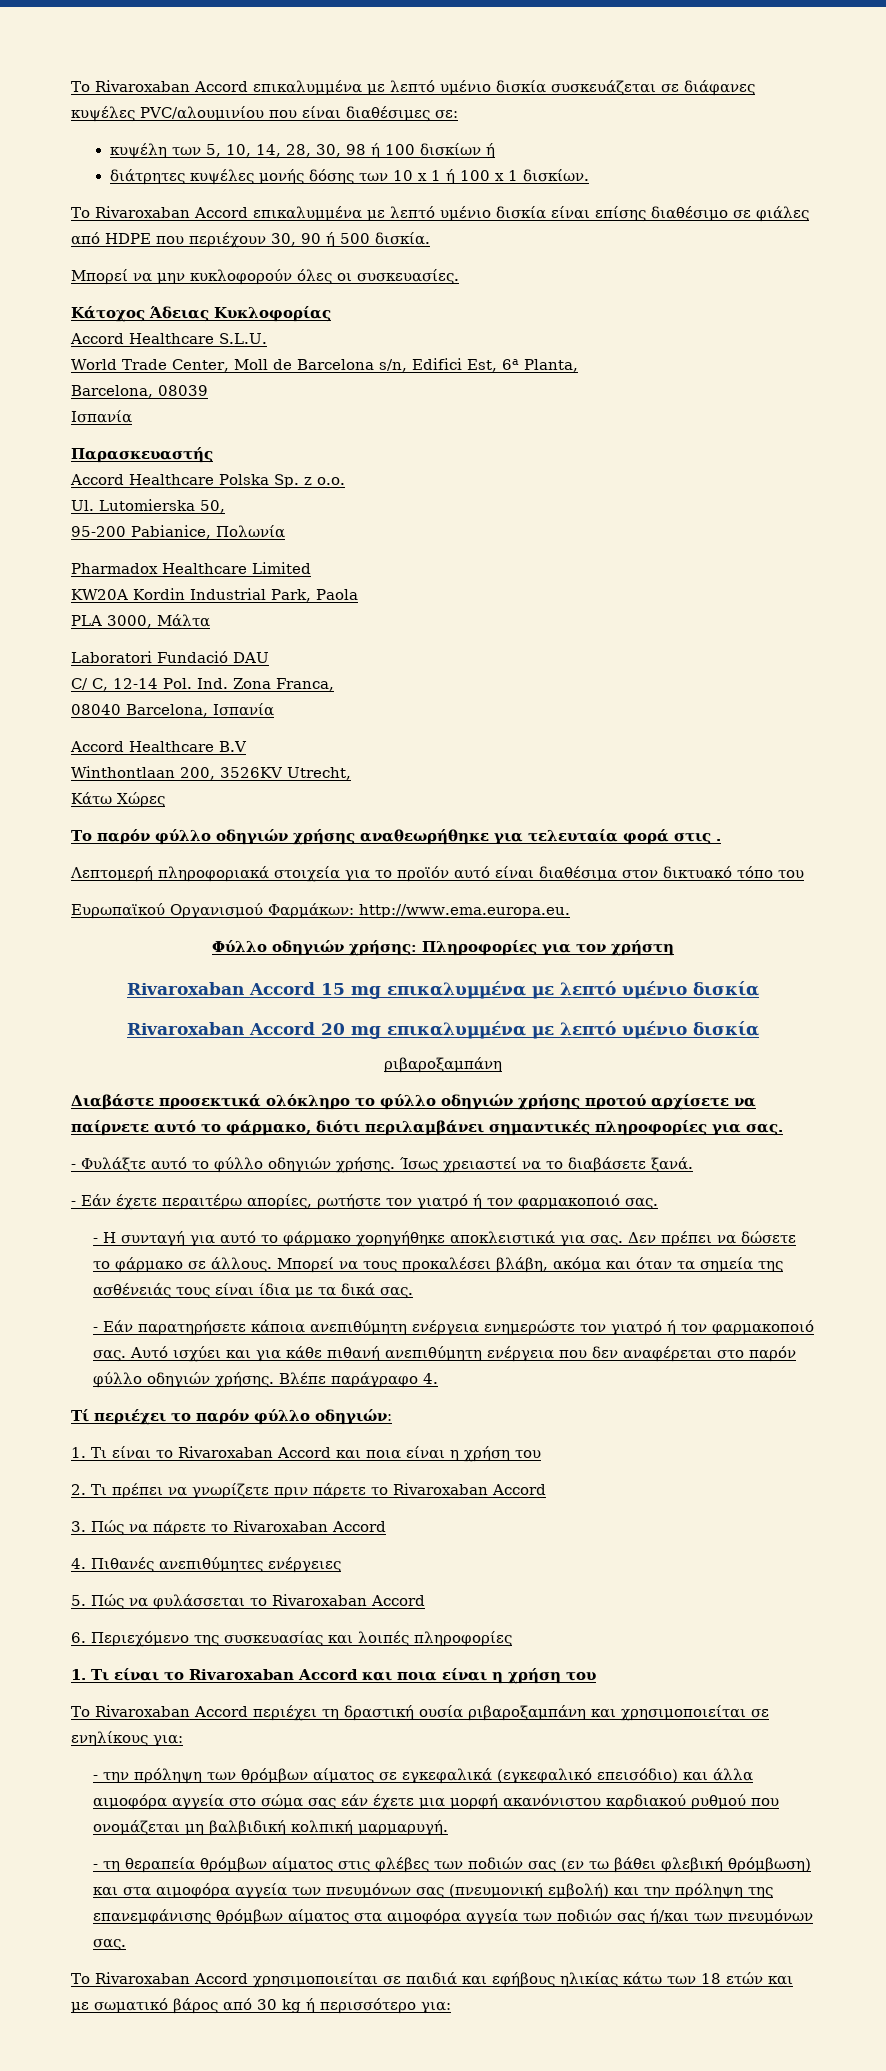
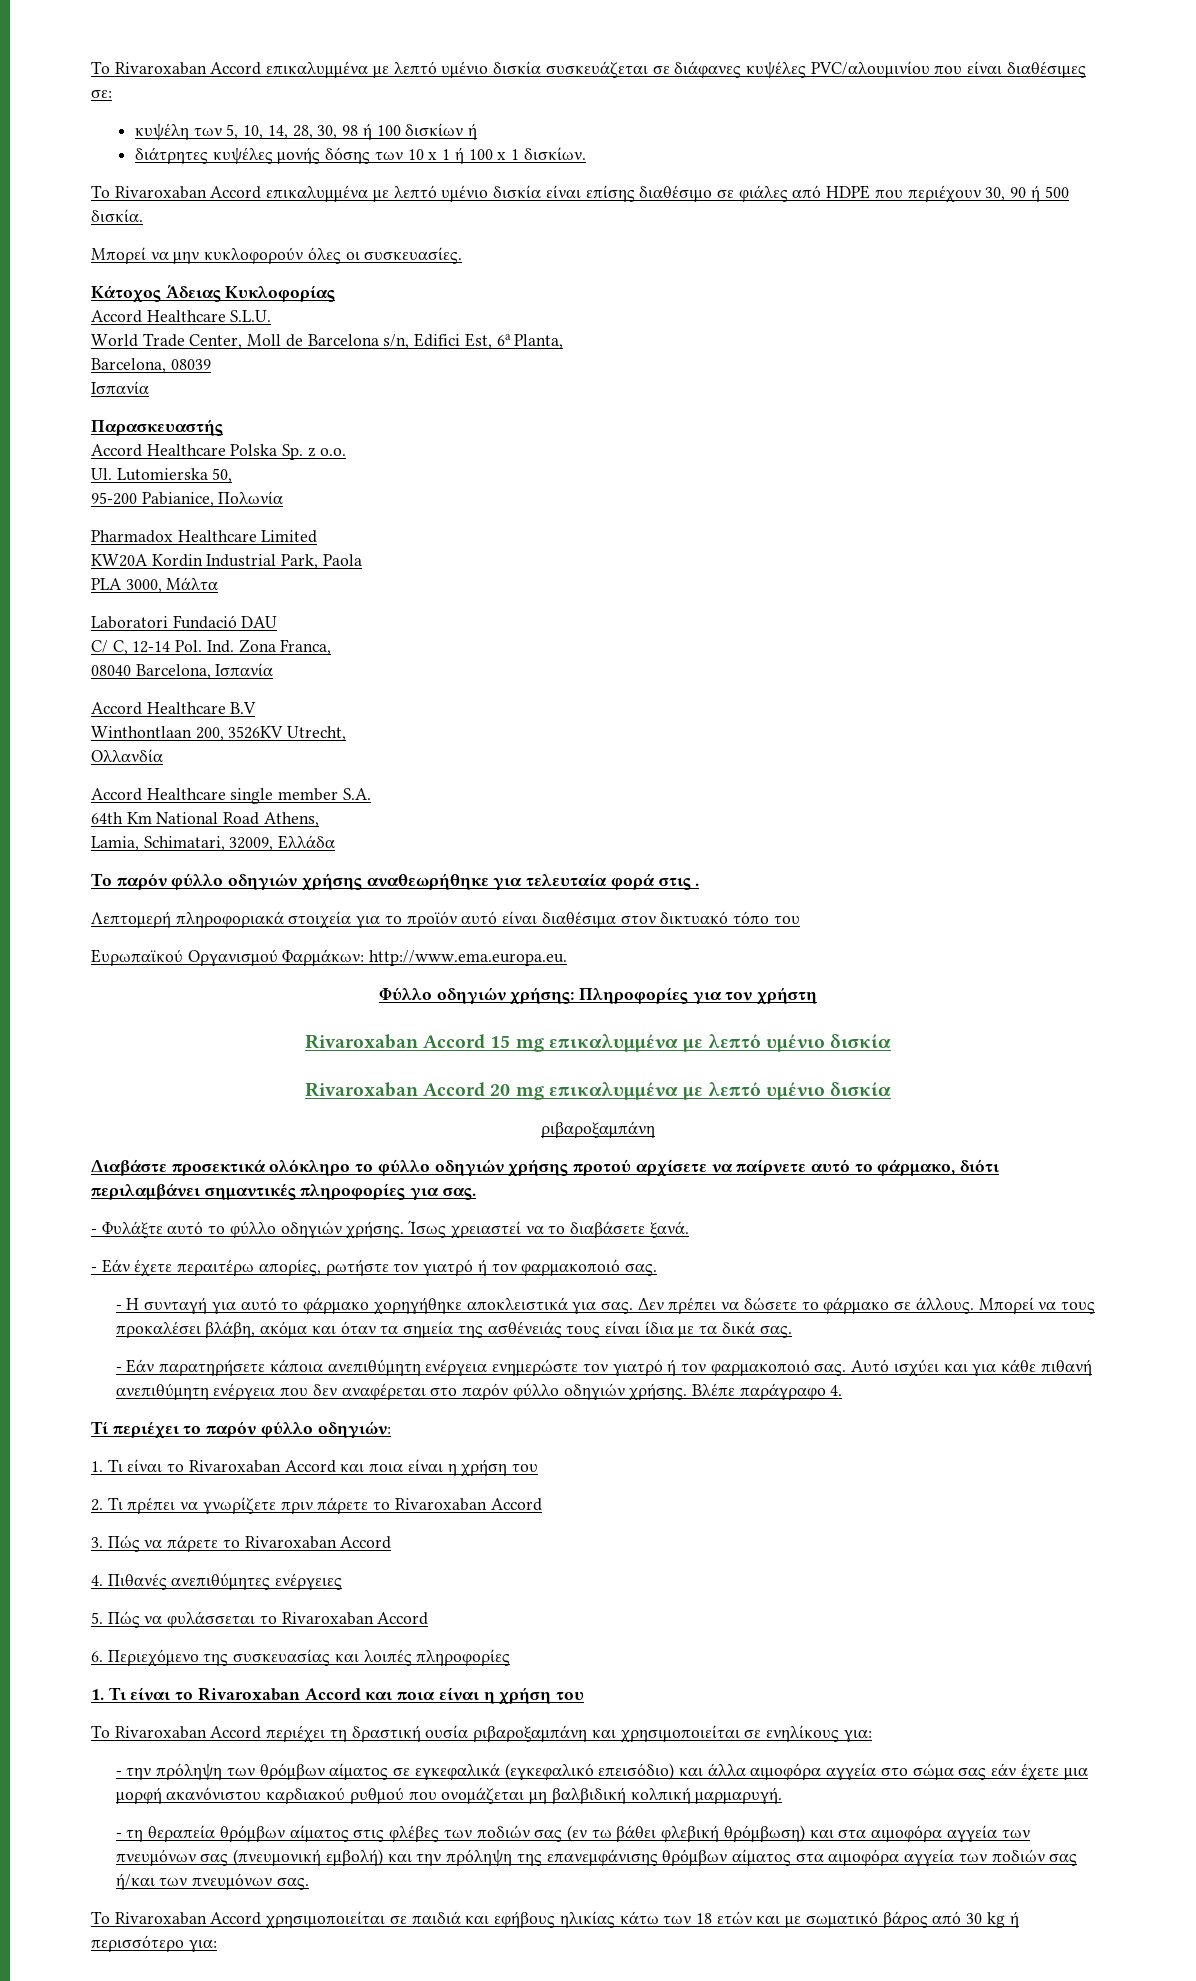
- Κάτω Χώρες
+ Ολλανδία
+ Accord Healthcare single member S.A.
+ 64th Km National Road Athens,
+ Lamia, Schimatari, 32009, Ελλάδα

